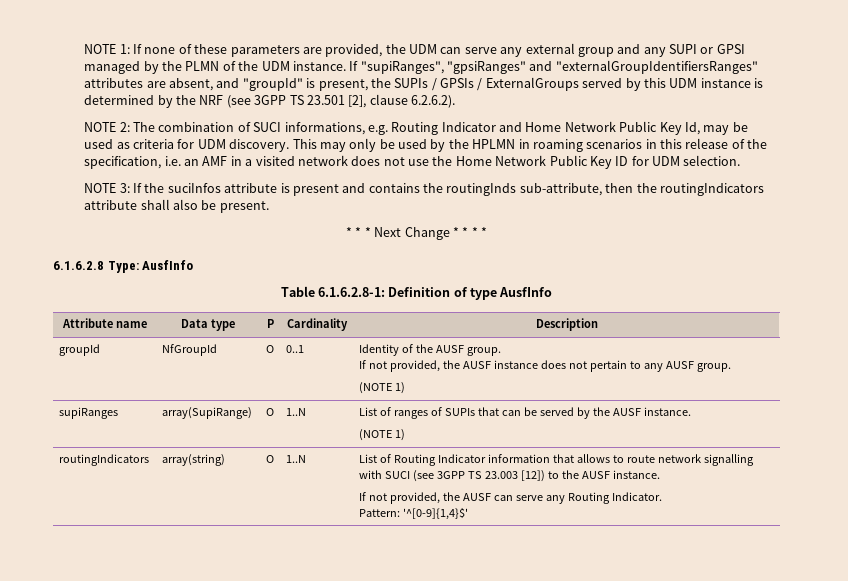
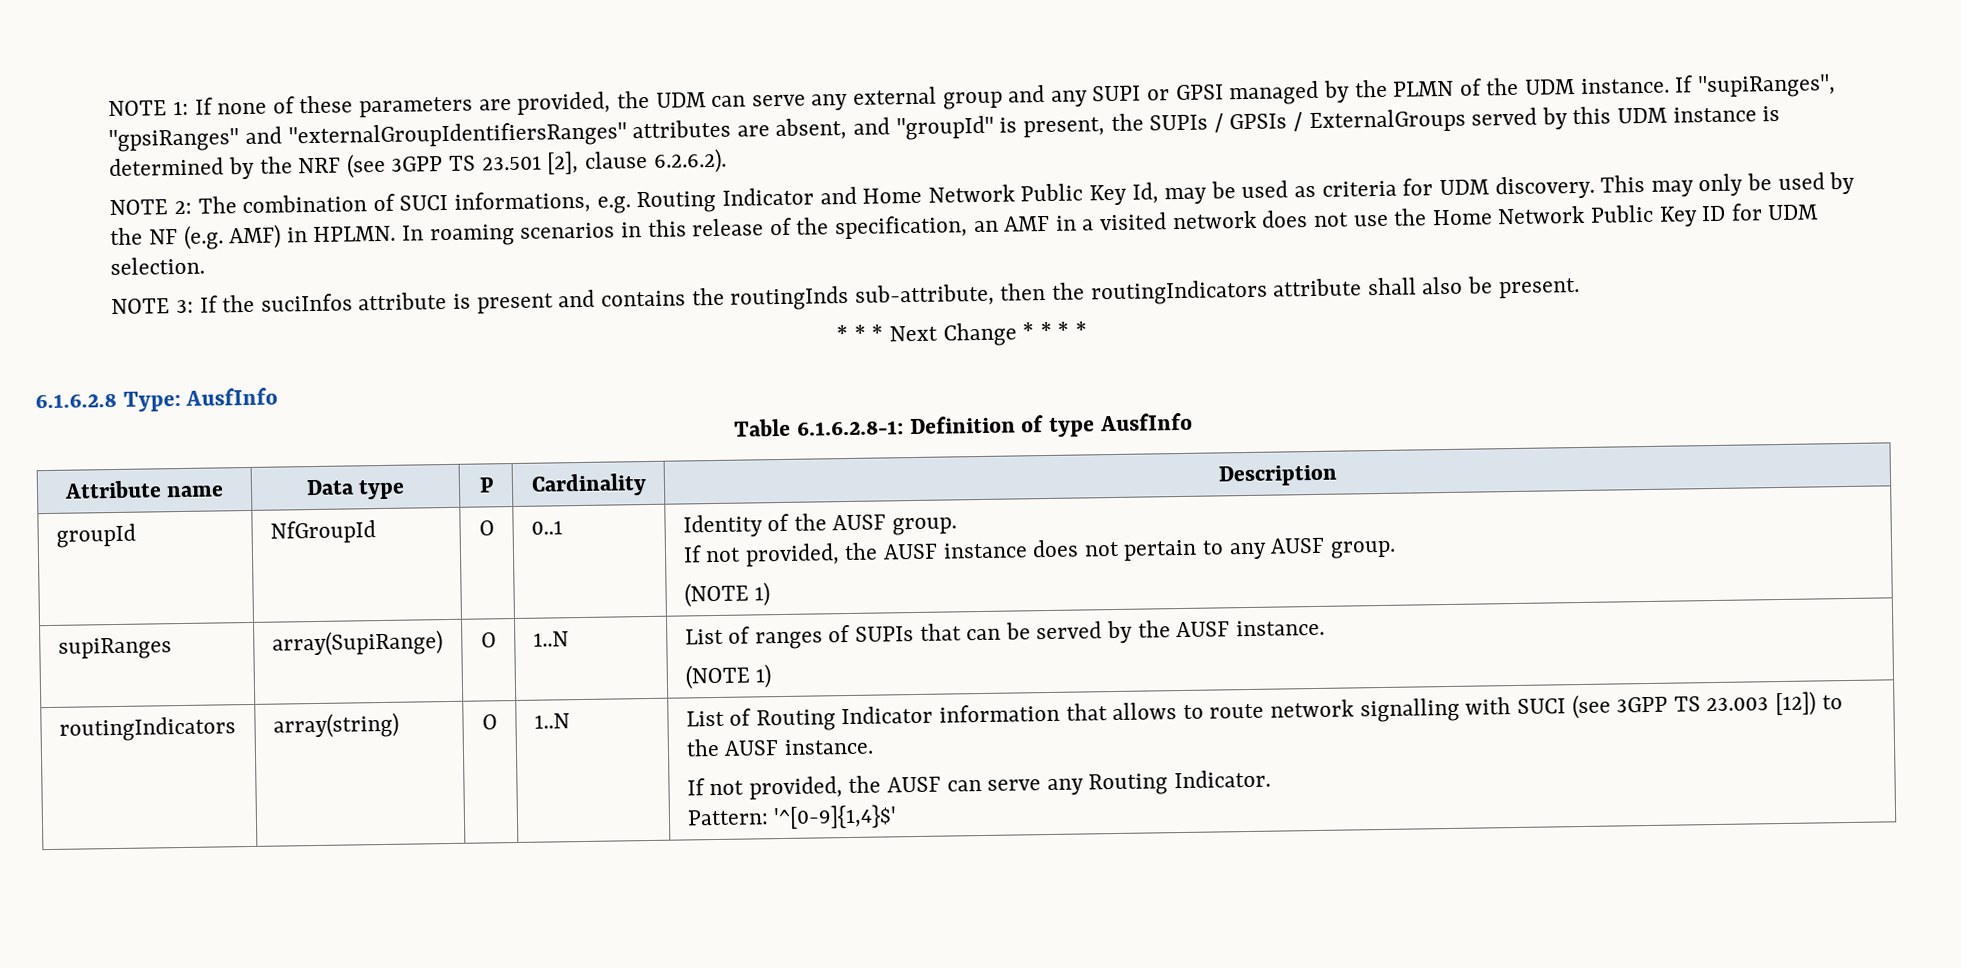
- This may only be used by the HPLMN in roaming scenarios in this release of the specification, i.e. an AMF in a visited network does not use the Home Network Public Key ID for UDM selection.
+ This may only be used by the NF (e.g. AMF) in HPLMN. In roaming scenarios in this release of the specification, an AMF in a visited network does not use the Home Network Public Key ID for UDM selection.

